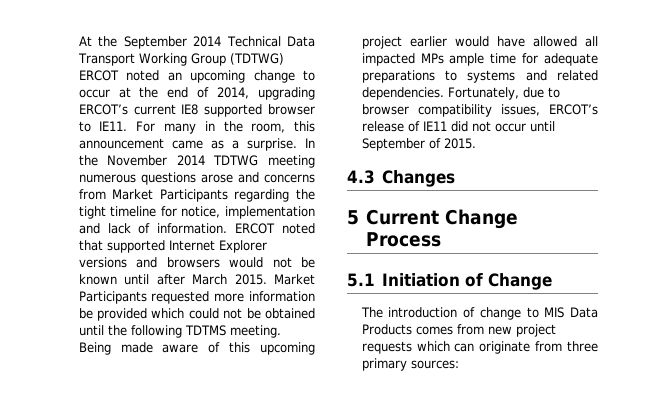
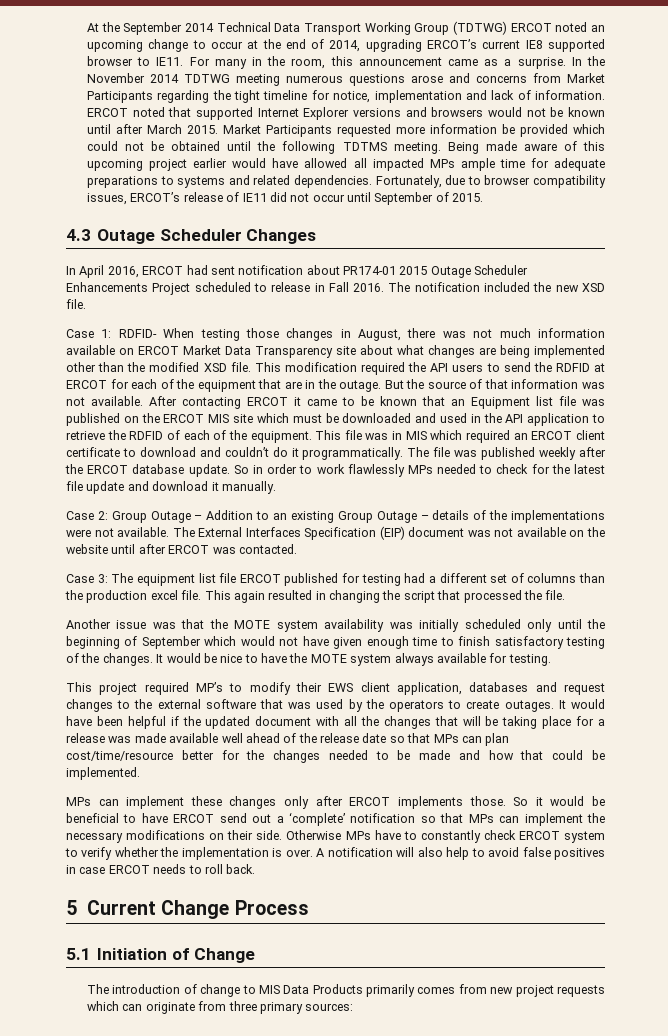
- 4.3 Changes
+ 4.3 Outage Scheduler Changes
+ In April 2016, ERCOT had sent notification about PR174-01 2015 Outage Scheduler Enhancements Project scheduled to release in Fall 2016. The notification included the new XSD file.
+ Case 1: RDFID- When testing those changes in August, there was not much information available on ERCOT Market Data Transparency site about what changes are being implemented other than the modified XSD file. This modification required the API users to send the RDFID at ERCOT for each of the equipment that are in the outage. But the source of that information was not available. After contacting ERCOT it came to be known that an Equipment list file was published on the ERCOT MIS site which must be downloaded and used in the API application to retrieve the RDFID of each of the equipment. This file was in MIS which required an ERCOT client certificate to download and couldn’t do it programmatically. The file was published weekly after the ERCOT database update. So in order to work flawlessly MPs needed to check for the latest file update and download it manually.
+ Case 2: Group Outage – Addition to an existing Group Outage – details of the implementations were not available. The External Interfaces Specification (EIP) document was not available on the website until after ERCOT was contacted.
+ Case 3: The equipment list file ERCOT published for testing had a different set of columns than the production excel file. This again resulted in changing the script that processed the file.
+ Another issue was that the MOTE system availability was initially scheduled only until the beginning of September which would not have given enough time to finish satisfactory testing of the changes. It would be nice to have the MOTE system always available for testing.
+ This project required MP’s to modify their EWS client application, databases and request changes to the external software that was used by the operators to create outages. It would have been helpful if the updated document with all the changes that will be taking place for a release was made available well ahead of the release date so that MPs can plan cost/time/resource better for the changes needed to be made and how that could be implemented.
+ MPs can implement these changes only after ERCOT implements those. So it would be beneficial to have ERCOT send out a ‘complete’ notification so that MPs can implement the necessary modifications on their side. Otherwise MPs have to constantly check ERCOT system to verify whether the implementation is over. A notification will also help to avoid false positives in case ERCOT needs to roll back.
- The introduction of change to MIS Data Products comes from new project requests which can originate from three primary sources:
+ The introduction of change to MIS Data Products primarily comes from new project requests which can originate from three primary sources:

